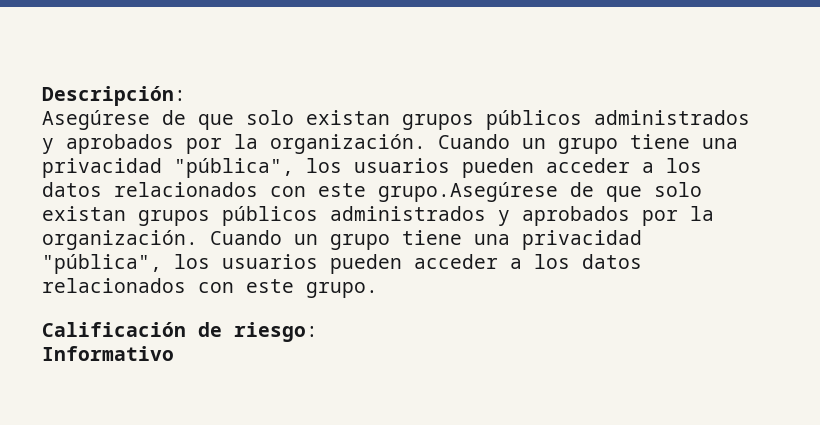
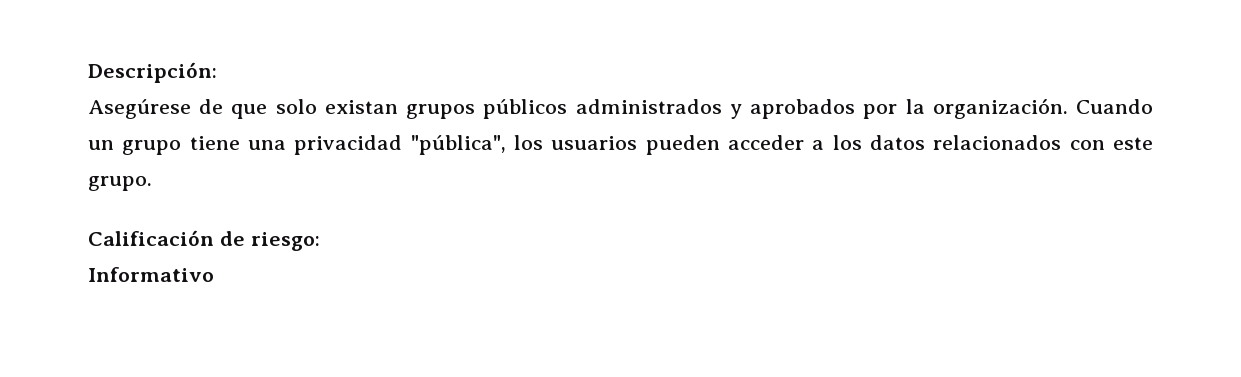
- Cuando un grupo tiene una privacidad "pública", los usuarios pueden acceder a los datos relacionados con este grupo.Asegúrese de que solo existan grupos públicos administrados y aprobados por la organización. Cuando un grupo tiene una privacidad "pública", los usuarios pueden acceder a los datos relacionados con este grupo.
+ Cuando un grupo tiene una privacidad "pública", los usuarios pueden acceder a los datos relacionados con este grupo.

